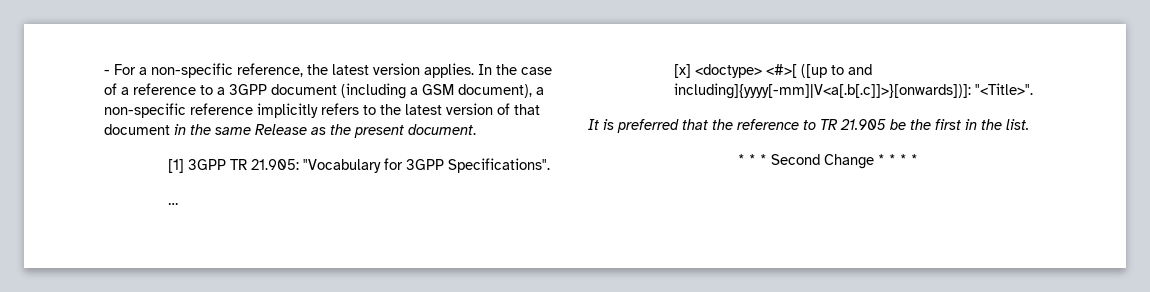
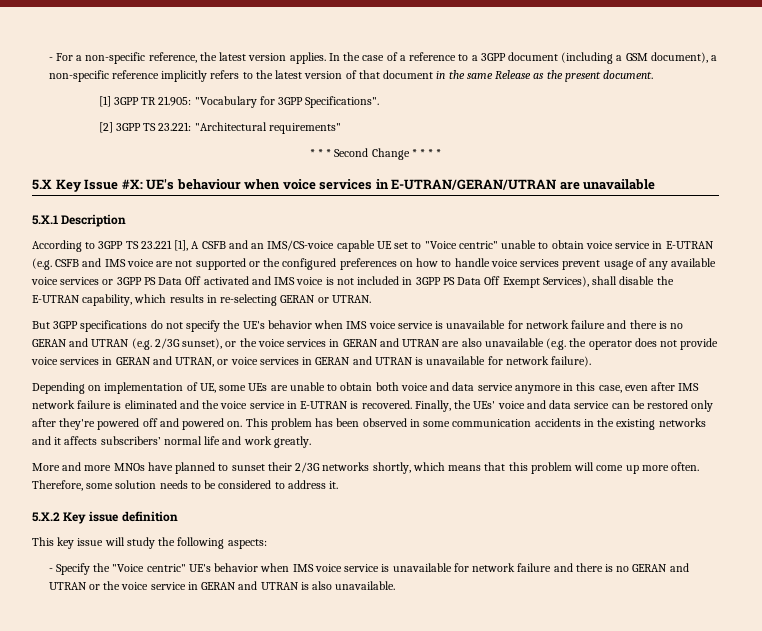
- …
- [x] <doctype> <#>[ ([up to and including]{yyyy[-mm]|V<a[.b[.c]]>}[onwards])]: "<Title>".
- It is preferred that the reference to TR 21.905 be the first in the list.
+ [2] 3GPP TS 23.221: "Architectural requirements"
+ 5.X Key Issue #X: UE's behaviour when voice services in E-UTRAN/GERAN/UTRAN are unavailable
+ 5.X.1 Description
+ According to 3GPP TS 23.221 [1], A CSFB and an IMS/CS-voice capable UE set to "Voice centric" unable to obtain voice service in E-UTRAN (e.g. CSFB and IMS voice are not supported or the configured preferences on how to handle voice services prevent usage of any available voice services or 3GPP PS Data Off activated and IMS voice is not included in 3GPP PS Data Off Exempt Services), shall disable the E-UTRAN capability, which results in re-selecting GERAN or UTRAN.
+ But 3GPP specifications do not specify the UE's behavior when IMS voice service is unavailable for network failure and there is no GERAN and UTRAN (e.g. 2/3G sunset), or the voice services in GERAN and UTRAN are also unavailable (e.g. the operator does not provide voice services in GERAN and UTRAN, or voice services in GERAN and UTRAN is unavailable for network failure).
+ Depending on implementation of UE, some UEs are unable to obtain both voice and data service anymore in this case, even after IMS network failure is eliminated and the voice service in E-UTRAN is recovered. Finally, the UEs' voice and data service can be restored only after they're powered off and powered on. This problem has been observed in some communication accidents in the existing networks and it affects subscribers’ normal life and work greatly.
+ More and more MNOs have planned to sunset their 2/3G networks shortly, which means that this problem will come up more often. Therefore, some solution needs to be considered to address it.
+ 5.X.2 Key issue definition
+ This key issue will study the following aspects:
+ - Specify the "Voice centric" UE's behavior when IMS voice service is unavailable for network failure and there is no GERAN and UTRAN or the voice service in GERAN and UTRAN is also unavailable.

